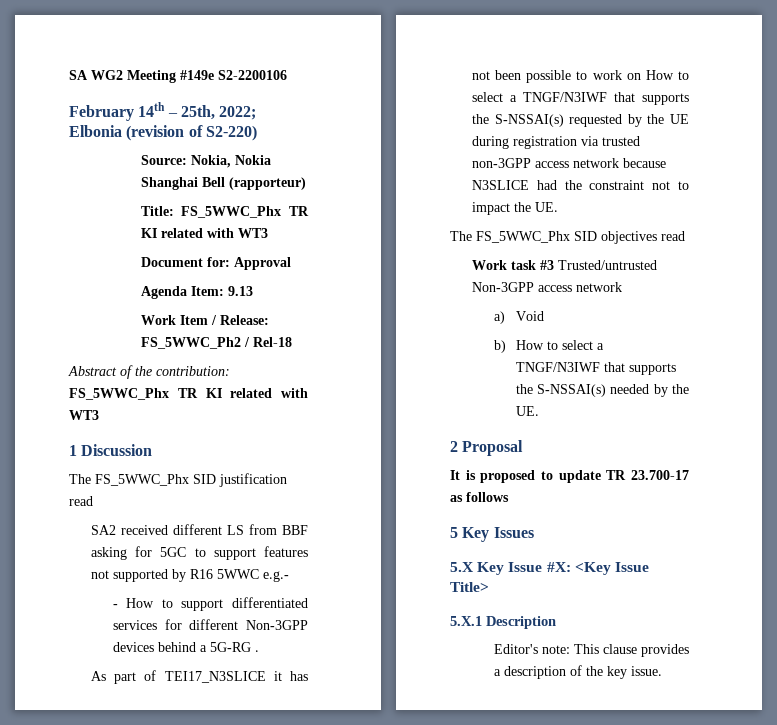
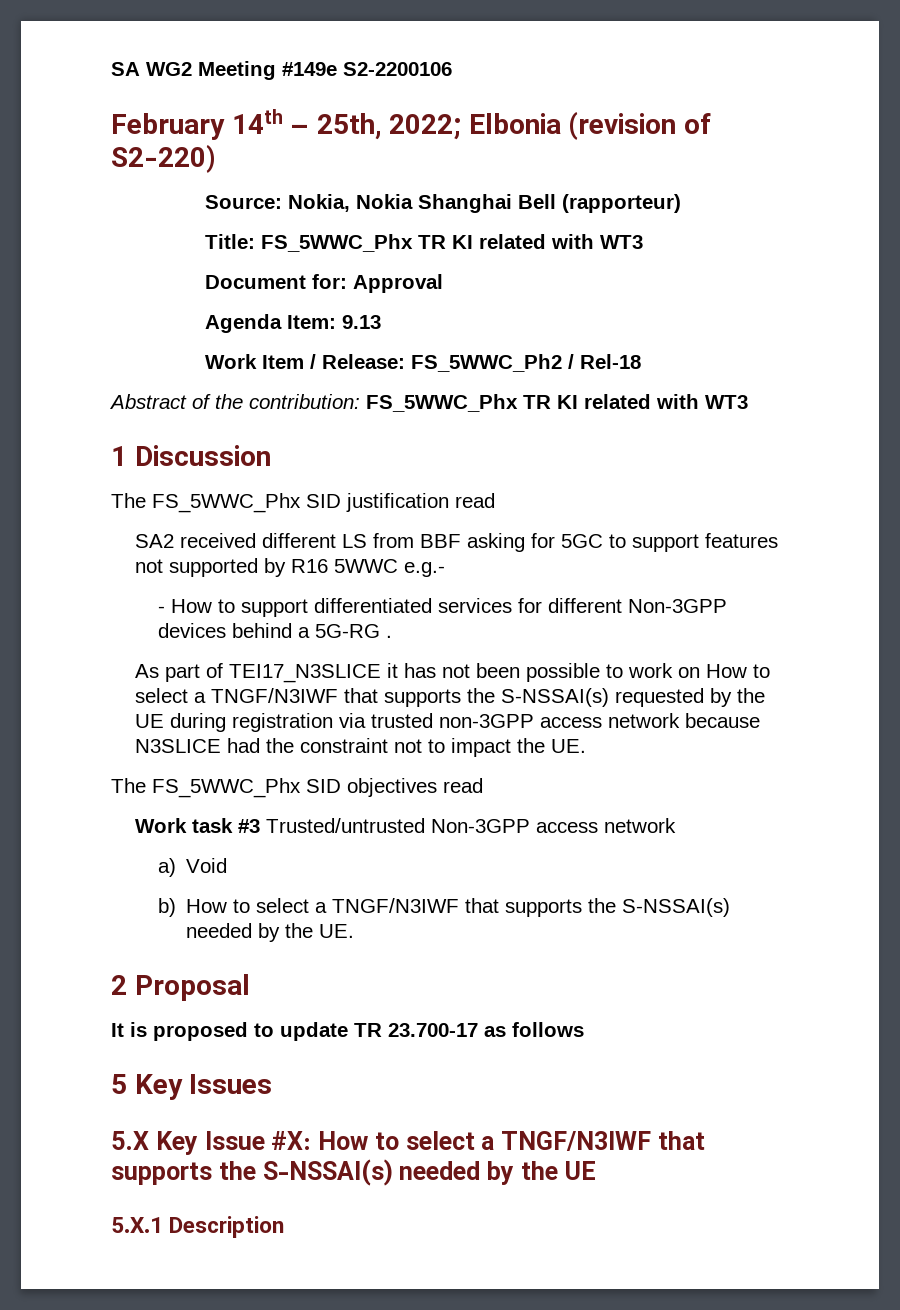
- 5.X Key Issue #X: <Key Issue Title>
+ 5.X Key Issue #X: How to select a TNGF/N3IWF that supports the S-NSSAI(s) needed by the UE
  5.X.1 Description
- Editor's note: This clause provides a description of the key issue.

